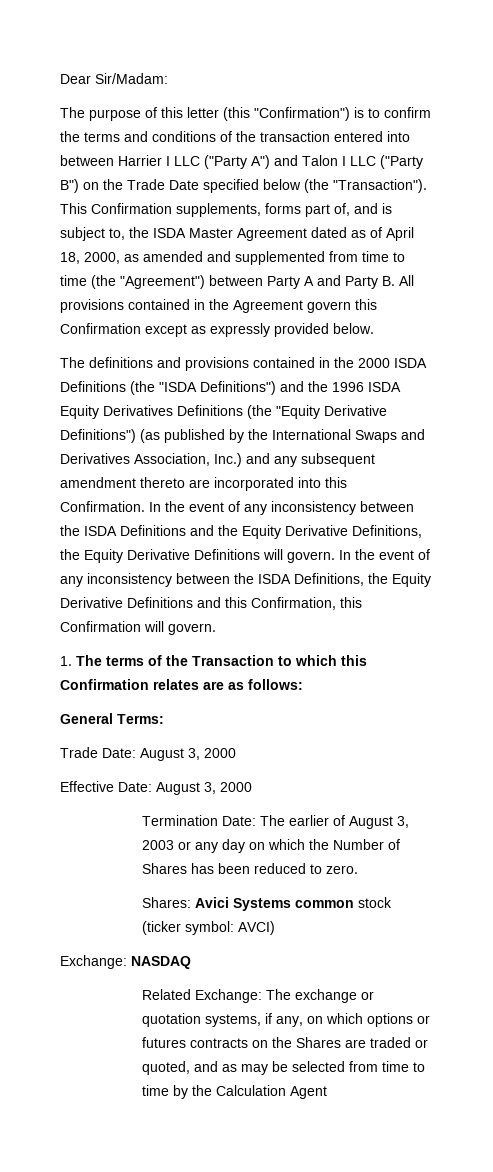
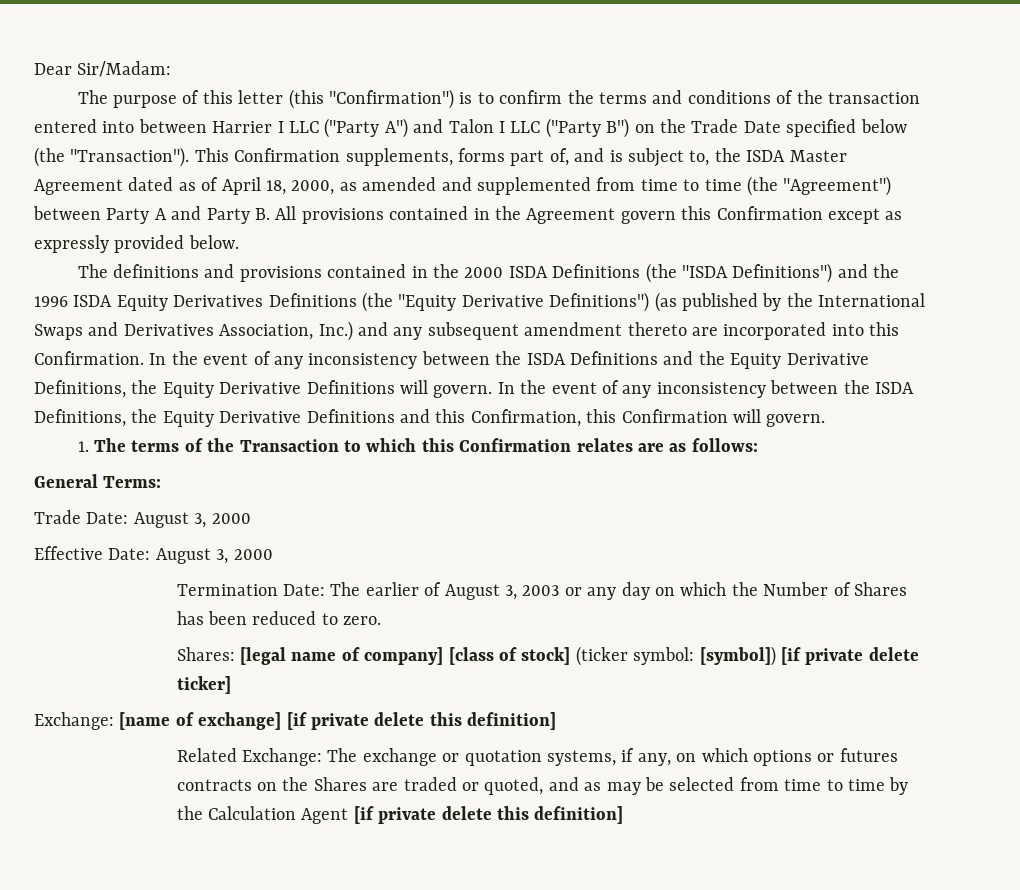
- Shares: Avici Systems common stock (ticker symbol: AVCI)
- Exchange: NASDAQ
+ Shares: [legal name of company] [class of stock] (ticker symbol: [symbol]) [if private delete ticker]
+ Exchange: [name of exchange] [if private delete this definition]
- Related Exchange: The exchange or quotation systems, if any, on which options or futures contracts on the Shares are traded or quoted, and as may be selected from time to time by the Calculation Agent
+ Related Exchange: The exchange or quotation systems, if any, on which options or futures contracts on the Shares are traded or quoted, and as may be selected from time to time by the Calculation Agent [if private delete this definition]

